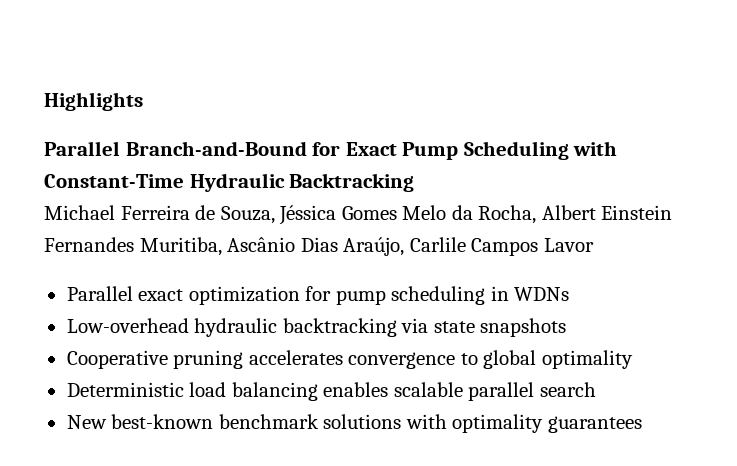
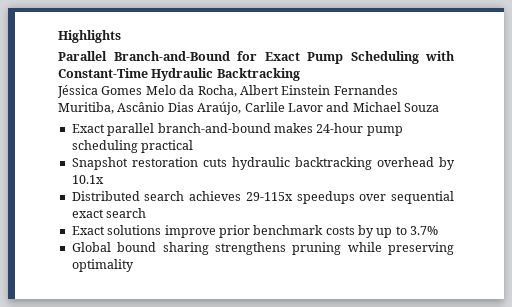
- Michael Ferreira de Souza, Jéssica Gomes Melo da Rocha, Albert Einstein Fernandes Muritiba, Ascânio Dias Araújo, Carlile Campos Lavor
- Parallel exact optimization for pump scheduling in WDNs
- Low-overhead hydraulic backtracking via state snapshots
- Cooperative pruning accelerates convergence to global optimality
- Deterministic load balancing enables scalable parallel search
- New best-known benchmark solutions with optimality guarantees
+ Jéssica Gomes Melo da Rocha, Albert Einstein Fernandes Muritiba, Ascânio Dias Araújo, Carlile Lavor and Michael Souza
+ Exact parallel branch-and-bound makes 24-hour pump scheduling practical
+ Snapshot restoration cuts hydraulic backtracking overhead by 10.1x
+ Distributed search achieves 29-115x speedups over sequential exact search
+ Exact solutions improve prior benchmark costs by up to 3.7%
+ Global bound sharing strengthens pruning while preserving optimality

